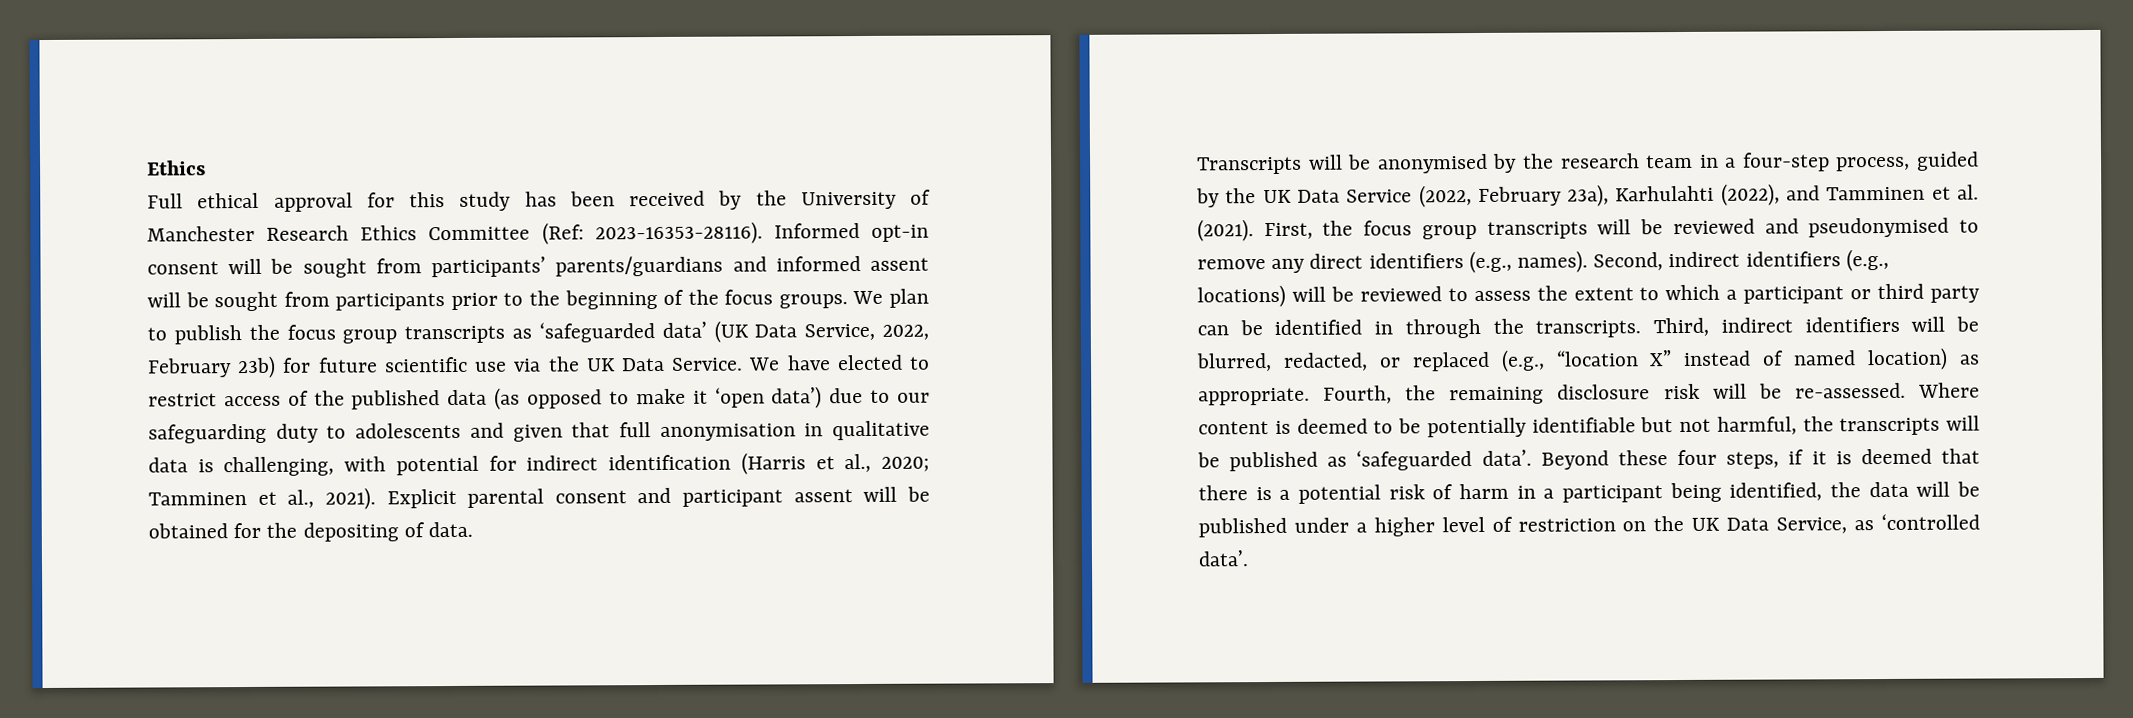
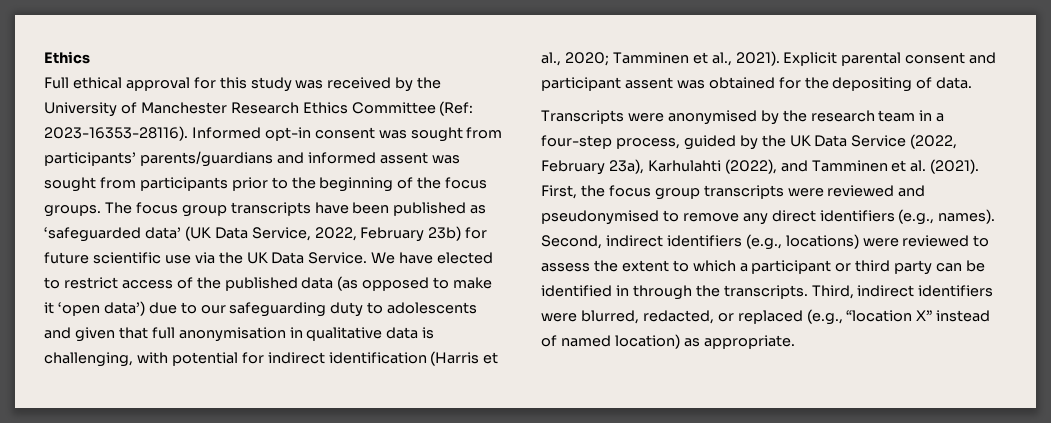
- Full ethical approval for this study has been received by the University of Manchester Research Ethics Committee (Ref: 2023-16353-28116).
+ Full ethical approval for this study was received by the University of Manchester Research Ethics Committee (Ref: 2023-16353-28116).
- Informed opt-in consent will be sought from participants’ parents/guardians and informed assent will be sought from participants prior to the beginning of the focus groups.
+ Informed opt-in consent was sought from participants’ parents/guardians and informed assent was sought from participants prior to the beginning of the focus groups.
- We plan to publish the focus group transcripts as ‘safeguarded data’ (UK Data Service, 2022, February 23b) for future scientific use via the UK Data Service.
+ The focus group transcripts have been published as ‘safeguarded data’ (UK Data Service, 2022, February 23b) for future scientific use via the UK Data Service.
- Explicit parental consent and participant assent will be obtained for the depositing of data.
+ Explicit parental consent and participant assent was obtained for the depositing of data.
- Transcripts will be anonymised by the research team in a four-step process, guided by the UK Data Service (2022, February 23a), Karhulahti (2022), and Tamminen et al. (2021).
+ Transcripts were anonymised by the research team in a four-step process, guided by the UK Data Service (2022, February 23a), Karhulahti (2022), and Tamminen et al. (2021).
- First, the focus group transcripts will be reviewed and pseudonymised to remove any direct identifiers (e.g., names).
+ First, the focus group transcripts were reviewed and pseudonymised to remove any direct identifiers (e.g., names).
- Second, indirect identifiers (e.g., locations) will be reviewed to assess the extent to which a participant or third party can be identified in through the transcripts.
+ Second, indirect identifiers (e.g., locations) were reviewed to assess the extent to which a participant or third party can be identified in through the transcripts.
- Third, indirect identifiers will be blurred, redacted, or replaced (e.g., “location X” instead of named location) as appropriate. Fourth, the remaining disclosure risk will be re-assessed. Where content is deemed to be potentially identifiable but not harmful, the transcripts will be published as ‘safeguarded data’. Beyond these four steps, if it is deemed that there is a potential risk of harm in a participant being identified, the data will be published under a higher level of restriction on the UK Data Service, as ‘controlled data’.
+ Third, indirect identifiers were blurred, redacted, or replaced (e.g., “location X” instead of named location) as appropriate.

